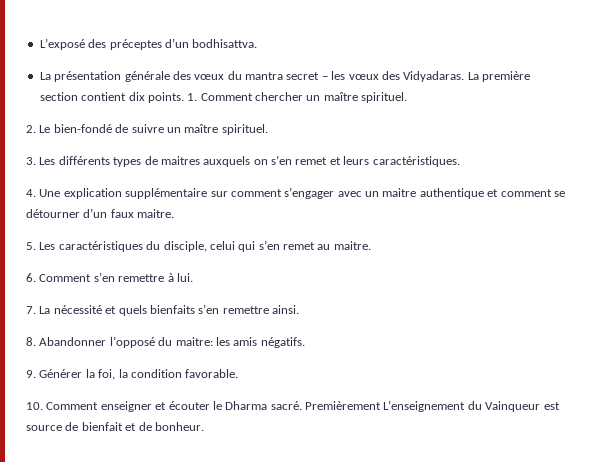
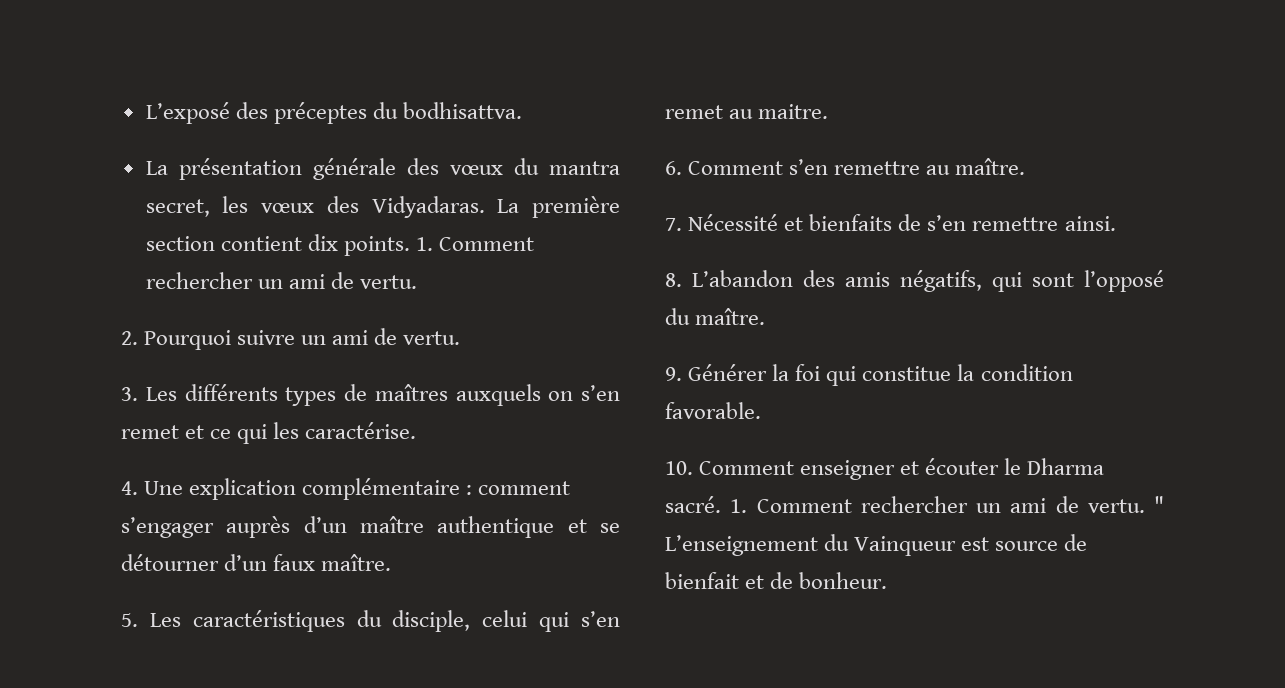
- L’exposé des préceptes d’un bodhisattva.
+ L’exposé des préceptes du bodhisattva.
- La présentation générale des vœux du mantra secret – les vœux des Vidyadaras.
+ La présentation générale des vœux du mantra secret, les vœux des Vidyadaras.
- La première section contient dix points. 1. Comment chercher un maître spirituel.
- 2. Le bien-fondé de suivre un maître spirituel.
+ La première section contient dix points. 1. Comment rechercher un ami de vertu.
+ 2. Pourquoi suivre un ami de vertu.
- 3. Les différents types de maitres auxquels on s’en remet et leurs caractéristiques.
+ 3. Les différents types de maîtres auxquels on s’en remet et ce qui les caractérise.
- 4. Une explication supplémentaire sur comment s’engager avec un maitre authentique et comment se détourner d’un faux maitre.
+ 4. Une explication complémentaire : comment s’engager auprès d’un maître authentique et se détourner d’un faux maître.
- 6. Comment s’en remettre à lui.
+ 6. Comment s’en remettre au maître.
- 7. La nécessité et quels bienfaits s’en remettre ainsi.
+ 7. Nécessité et bienfaits de s’en remettre ainsi.
- 8. Abandonner l’opposé du maitre: les amis négatifs.
+ 8. L’abandon des amis négatifs, qui sont l’opposé du maître.
- 9. Générer la foi, la condition favorable.
+ 9. Générer la foi qui constitue la condition favorable.
- Premièrement L’enseignement du Vainqueur est source de bienfait et de bonheur.
+ 1. Comment rechercher un ami de vertu. " L’enseignement du Vainqueur est source de bienfait et de bonheur.

